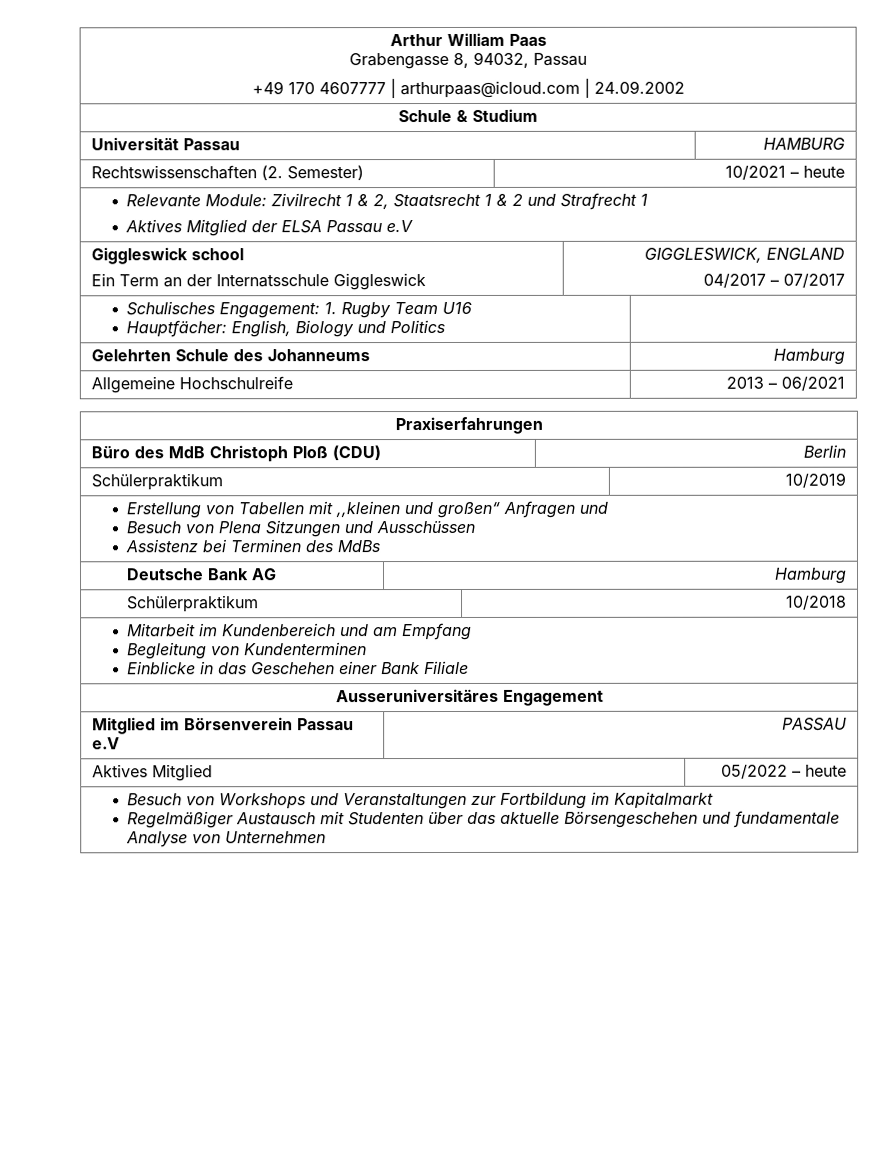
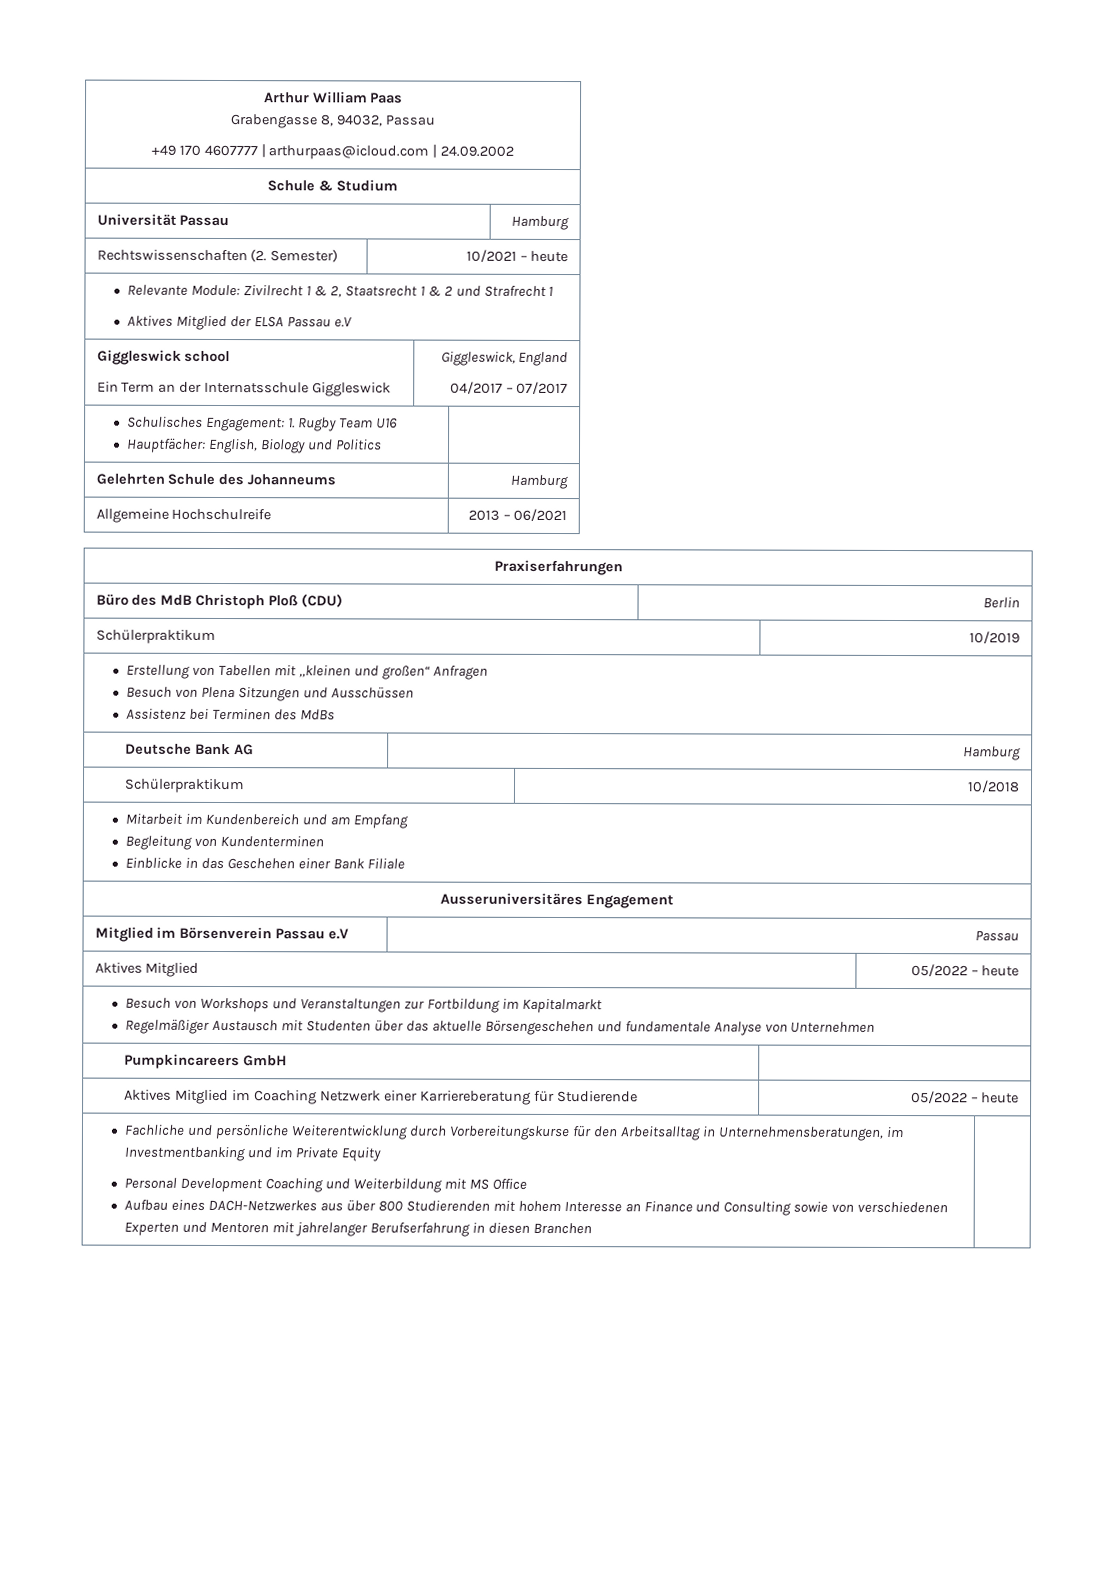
- Universität Passau | HAMBURG
+ Universität Passau | Hamburg
  Giggleswick school
- Ein Term an der Internatsschule Giggleswick | GIGGLESWICK, ENGLAND
+ Ein Term an der Internatsschule Giggleswick | Giggleswick, England
- Erstellung von Tabellen mit ,,kleinen und großen“ Anfragen und
+ Erstellung von Tabellen mit ,,kleinen und großen“ Anfragen
- Mitglied im Börsenverein Passau e.V | PASSAU
+ Mitglied im Börsenverein Passau e.V | Passau
+ Pumpkincareers GmbH |
+ Aktives Mitglied im Coaching Netzwerk einer Karriereberatung für Studierende | 05/2022 – heute
+ Fachliche und persönliche Weiterentwicklung durch Vorbereitungskurse für den Arbeitsalltag in Unternehmensberatungen, im Investmentbanking und im Private Equity
+ Personal Development Coaching und Weiterbildung mit MS Office
+ Aufbau eines DACH-Netzwerkes aus über 800 Studierenden mit hohem Interesse an Finance und Consulting sowie von verschiedenen Experten und Mentoren mit jahrelanger Berufserfahrung in diesen Branchen

